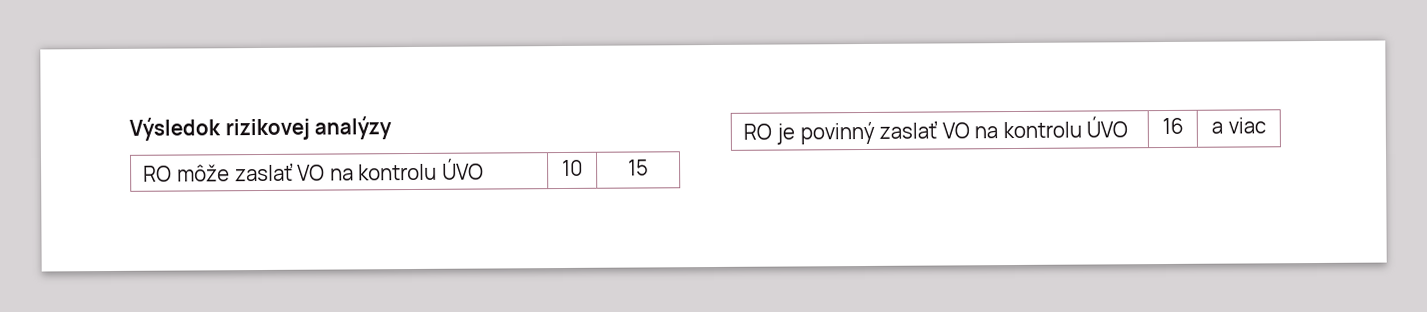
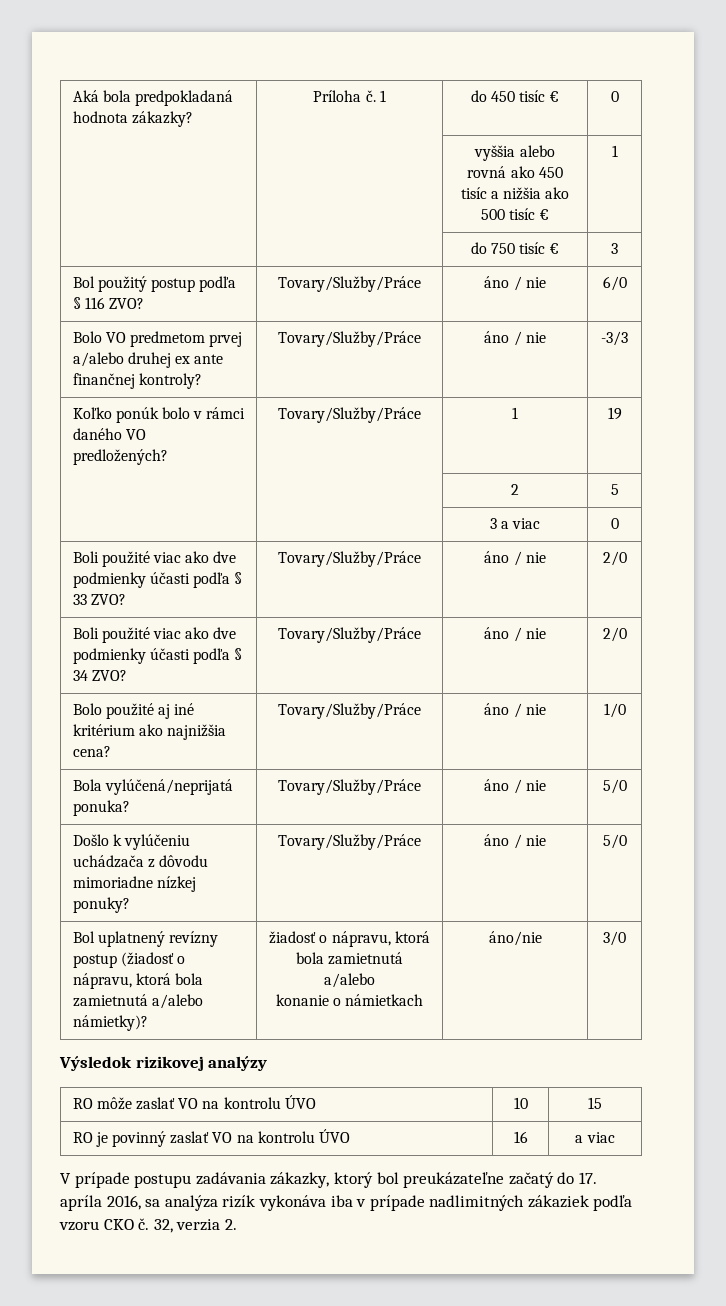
+ Aká bola predpokladaná hodnota zákazky? | Príloha č. 1 | do 450 tisíc € | 0
+ | | vyššia alebo rovná ako 450 tisíc a nižšia ako 500 tisíc € | 1
+ | | do 750 tisíc € | 3
+ Bol použitý postup podľa § 116 ZVO? | Tovary/Služby/Práce | áno / nie | 6/0
+ Bolo VO predmetom prvej a/alebo druhej ex ante finančnej kontroly? | Tovary/Služby/Práce | áno / nie | -3/3
+ Koľko ponúk bolo v rámci daného VO predložených? | Tovary/Služby/Práce | 1 | 19
+ | | 2 | 5
+ | | 3 a viac | 0
+ Boli použité viac ako dve podmienky účasti podľa § 33 ZVO? | Tovary/Služby/Práce | áno / nie | 2/0
+ Boli použité viac ako dve podmienky účasti podľa § 34 ZVO? | Tovary/Služby/Práce | áno / nie | 2/0
+ Bolo použité aj iné kritérium ako najnižšia cena? | Tovary/Služby/Práce | áno / nie | 1/0
+ Bola vylúčená/neprijatá ponuka? | Tovary/Služby/Práce | áno / nie | 5/0
+ Došlo k vylúčeniu uchádzača z dôvodu mimoriadne nízkej ponuky? | Tovary/Služby/Práce | áno / nie | 5/0
+ Bol uplatnený revízny postup (žiadosť o nápravu, ktorá bola zamietnutá a/alebo námietky)? | žiadosť o nápravu, ktorá bola zamietnutá a/alebo
+ konanie o námietkach | áno/nie | 3/0
+ V prípade postupu zadávania zákazky, ktorý bol preukázateľne začatý do 17. apríla 2016, sa analýza rizík vykonáva iba v prípade nadlimitných zákaziek podľa vzoru CKO č. 32, verzia 2.

